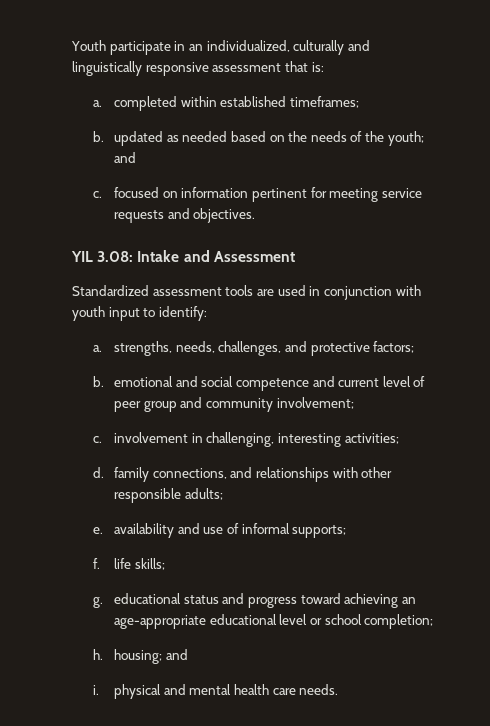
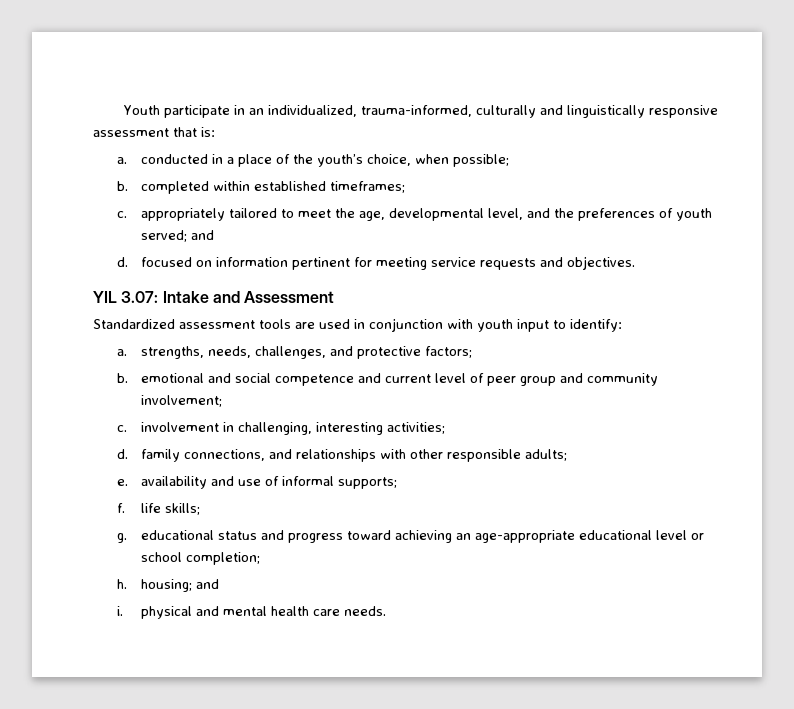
- Youth participate in an individualized, culturally and linguistically responsive assessment that is:
+ Youth participate in an individualized, trauma-informed, culturally and linguistically responsive assessment that is:
- a. completed within established timeframes;
- b. updated as needed based on the needs of the youth; and
- c. focused on information pertinent for meeting service requests and objectives.
+ a. conducted in a place of the youth’s choice, when possible;
+ b. completed within established timeframes;
+ c. appropriately tailored to meet the age, developmental level, and the preferences of youth served; and
+ d. focused on information pertinent for meeting service requests and objectives.
- YIL 3.08: Intake and Assessment
+ YIL 3.07: Intake and Assessment

